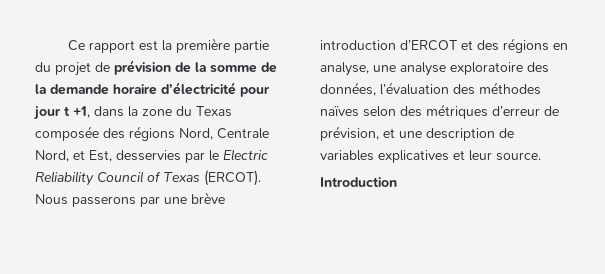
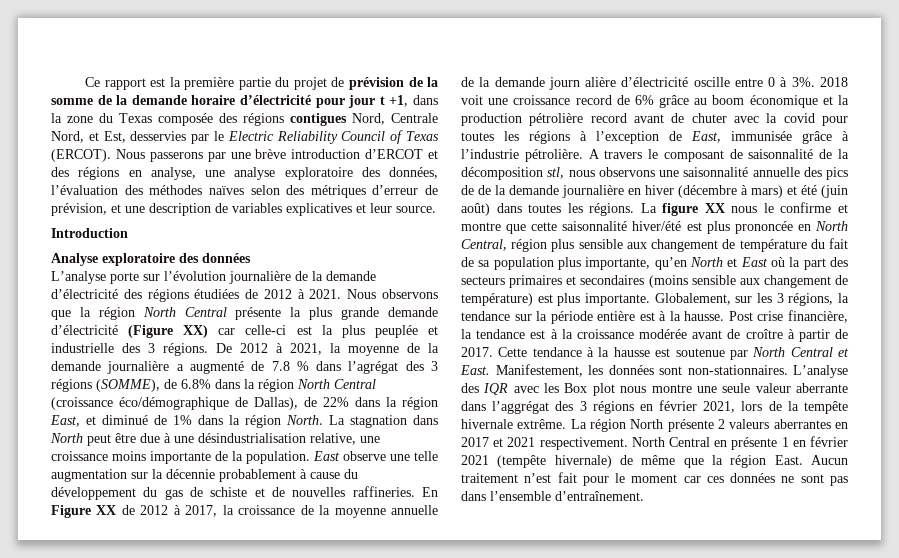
- Ce rapport est la première partie du projet de prévision de la somme de la demande horaire d’électricité pour jour t +1, dans la zone du Texas composée des régions Nord, Centrale Nord, et Est, desservies par le Electric Reliability Council of Texas (ERCOT).
+ Ce rapport est la première partie du projet de prévision de la somme de la demande horaire d’électricité pour jour t +1, dans la zone du Texas composée des régions contigues Nord, Centrale Nord, et Est, desservies par le Electric Reliability Council of Texas (ERCOT).
+ Analyse exploratoire des données
+ L’analyse porte sur l’évolution journalière de la demande d’électricité des régions étudiées de 2012 à 2021. Nous observons que la région North Central présente la plus grande demande d’électricité (Figure XX) car celle-ci est la plus peuplée et industrielle des 3 régions. De 2012 à 2021, la moyenne de la demande journalière a augmenté de 7.8 % dans l’agrégat des 3 régions (SOMME), de 6.8% dans la région North Central (croissance éco/démographique de Dallas), de 22% dans la région East, et diminué de 1% dans la région North. La stagnation dans North peut être due à une désindustrialisation relative, une croissance moins importante de la population. East observe une telle augmentation sur la décennie probablement à cause du développement du gas de schiste et de nouvelles raffineries. En Figure XX de 2012 à 2017, la croissance de la moyenne annuelle de la demande journ alière d’électricité oscille entre 0 à 3%. 2018 voit une croissance record de 6% grâce au boom économique et la production pétrolière record avant de chuter avec la covid pour toutes les régions à l’exception de East, immunisée grâce à l’industrie pétrolière. A travers le composant de saisonnalité de la décomposition stl, nous observons une saisonnalité annuelle des pics de de la demande journalière en hiver (décembre à mars) et été (juin août) dans toutes les régions. La figure XX nous le confirme et montre que cette saisonnalité hiver/été est plus prononcée en North Central, région plus sensible aux changement de température du fait de sa population plus importante, qu’en North et East où la part des secteurs primaires et secondaires (moins sensible aux changement de température) est plus importante. Globalement, sur les 3 régions, la tendance sur la période entière est à la hausse. Post crise financière, la tendance est à la croissance modérée avant de croître à partir de 2017. Cette tendance à la hausse est soutenue par North Central et East. Manifestement, les données sont non-stationnaires. L’analyse des IQR avec les Box plot nous montre une seule valeur aberrante dans l’aggrégat des 3 régions en février 2021, lors de la tempête hivernale extrême. La région North présente 2 valeurs aberrantes en 2017 et 2021 respectivement. North Central en présente 1 en février 2021 (tempête hivernale) de même que la région East. Aucun traitement n’est fait pour le moment car ces données ne sont pas dans l’ensemble d’entraînement.

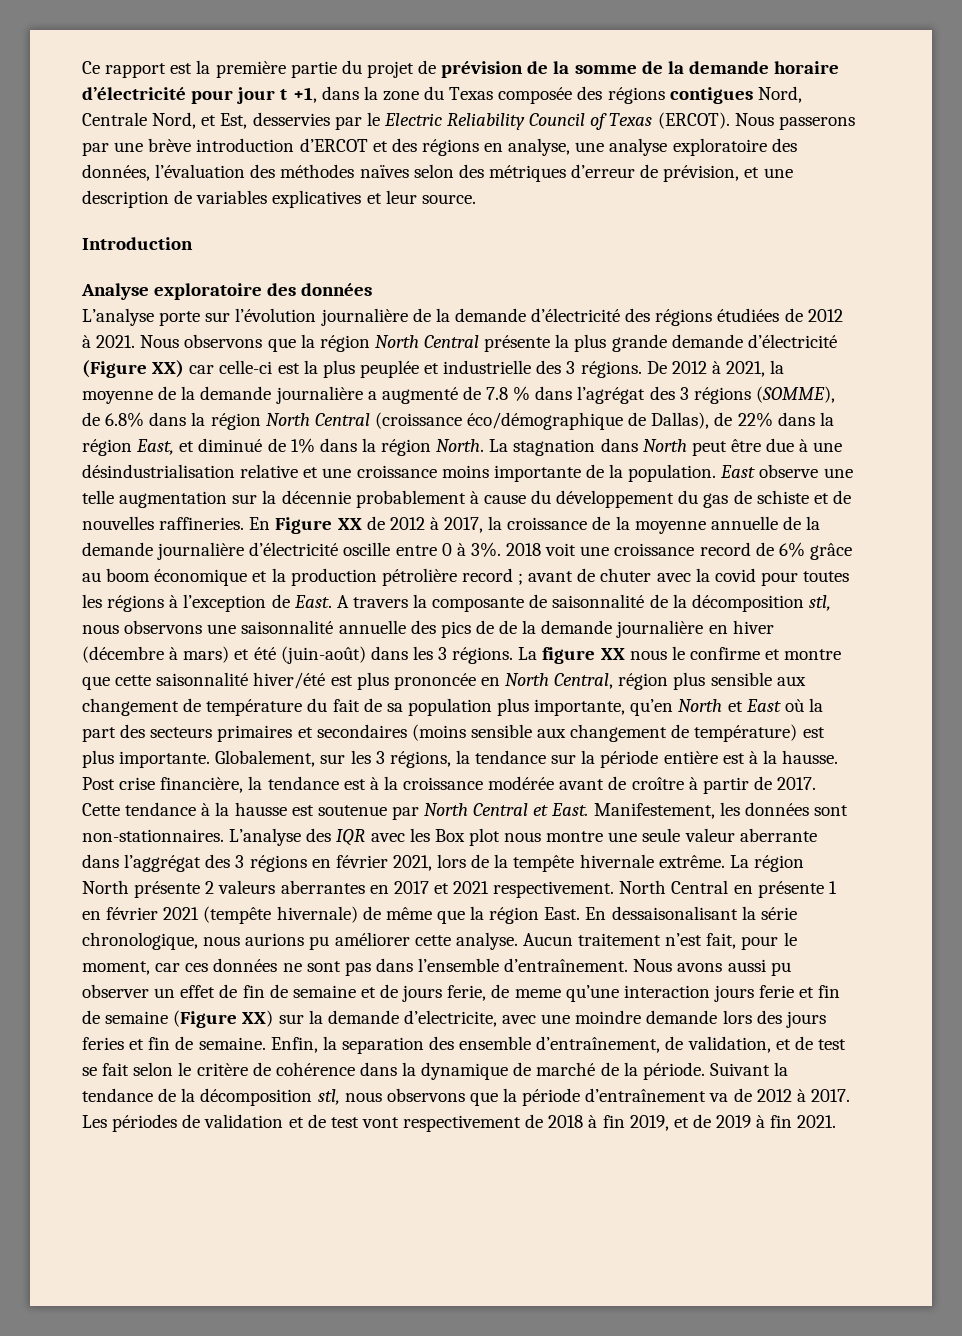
- La stagnation dans North peut être due à une désindustrialisation relative, une croissance moins importante de la population.
+ La stagnation dans North peut être due à une désindustrialisation relative et une croissance moins importante de la population.
- En Figure XX de 2012 à 2017, la croissance de la moyenne annuelle de la demande journ alière d’électricité oscille entre 0 à 3%.
+ En Figure XX de 2012 à 2017, la croissance de la moyenne annuelle de la demande journalière d’électricité oscille entre 0 à 3%.
- 2018 voit une croissance record de 6% grâce au boom économique et la production pétrolière record avant de chuter avec la covid pour toutes les régions à l’exception de East, immunisée grâce à l’industrie pétrolière. A travers le composant de saisonnalité de la décomposition stl, nous observons une saisonnalité annuelle des pics de de la demande journalière en hiver (décembre à mars) et été (juin août) dans toutes les régions.
+ 2018 voit une croissance record de 6% grâce au boom économique et la production pétrolière record ; avant de chuter avec la covid pour toutes les régions à l’exception de East. A travers la composante de saisonnalité de la décomposition stl, nous observons une saisonnalité annuelle des pics de de la demande journalière en hiver (décembre à mars) et été (juin-août) dans les 3 régions.
+ En dessaisonalisant la série chronologique, nous aurions pu améliorer cette analyse.
- Aucun traitement n’est fait pour le moment car ces données ne sont pas dans l’ensemble d’entraînement.
+ Aucun traitement n’est fait, pour le moment, car ces données ne sont pas dans l’ensemble d’entraînement.
+ Nous avons aussi pu observer un effet de fin de semaine et de jours ferie, de meme qu’une interaction jours ferie et fin de semaine (Figure XX) sur la demande d’electricite, avec une moindre demande lors des jours feries et fin de semaine. Enfin, la separation des ensemble d’entraînement, de validation, et de test se fait selon le critère de cohérence dans la dynamique de marché de la période. Suivant la tendance de la décomposition stl, nous observons que la période d’entraînement va de 2012 à 2017. Les périodes de validation et de test vont respectivement de 2018 à fin 2019, et de 2019 à fin 2021.

